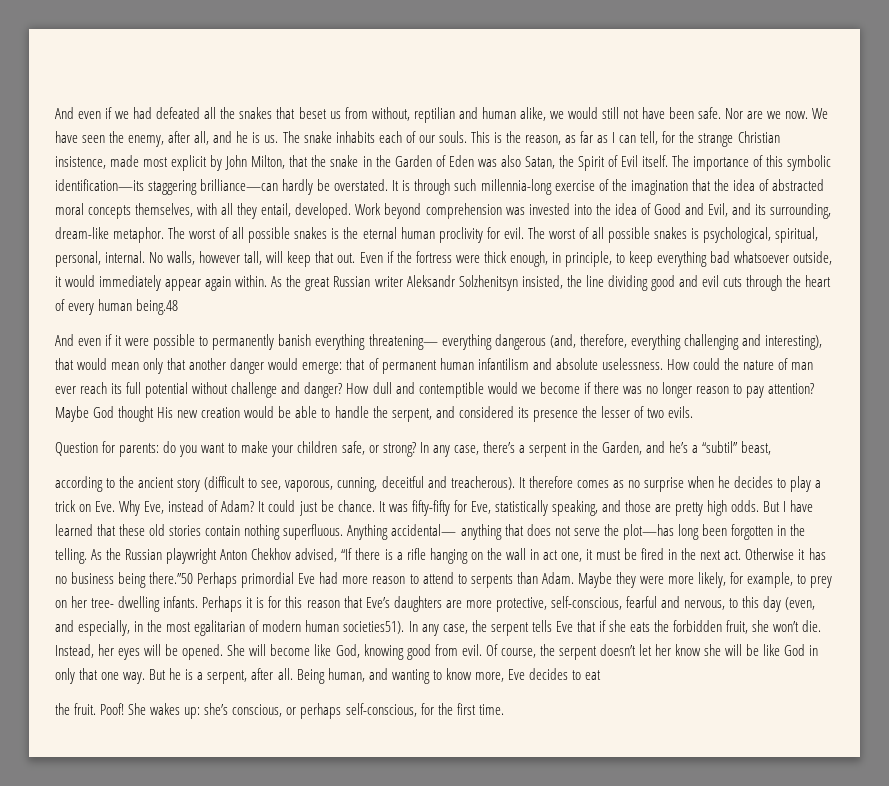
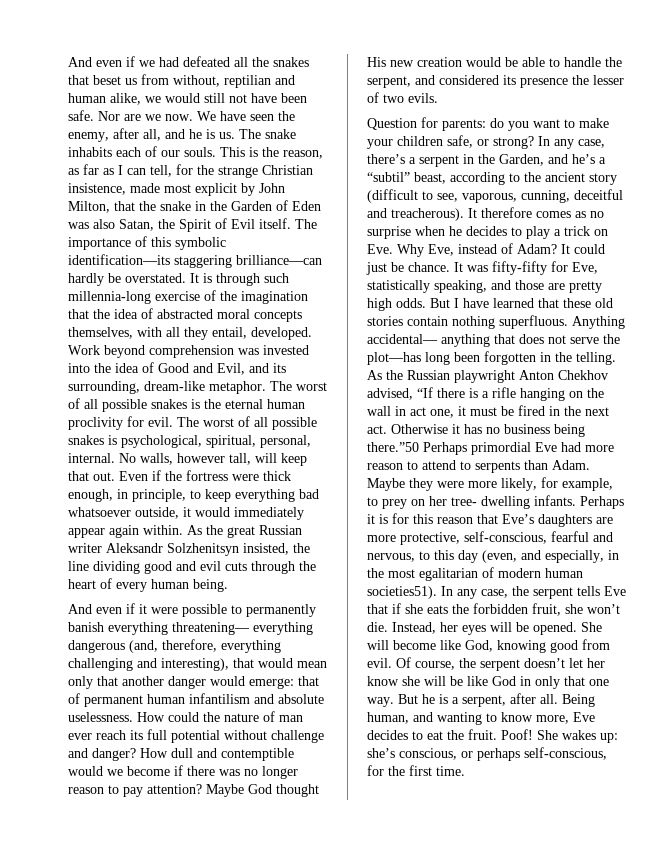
- As the great Russian writer Aleksandr Solzhenitsyn insisted, the line dividing good and evil cuts through the heart of every human being.48
+ As the great Russian writer Aleksandr Solzhenitsyn insisted, the line dividing good and evil cuts through the heart of every human being.
- In any case, there’s a serpent in the Garden, and he’s a “subtil” beast,
- according to the ancient story (difficult to see, vaporous, cunning, deceitful and treacherous).
+ In any case, there’s a serpent in the Garden, and he’s a “subtil” beast, according to the ancient story (difficult to see, vaporous, cunning, deceitful and treacherous).
- Being human, and wanting to know more, Eve decides to eat
- the fruit.
+ Being human, and wanting to know more, Eve decides to eat the fruit.

